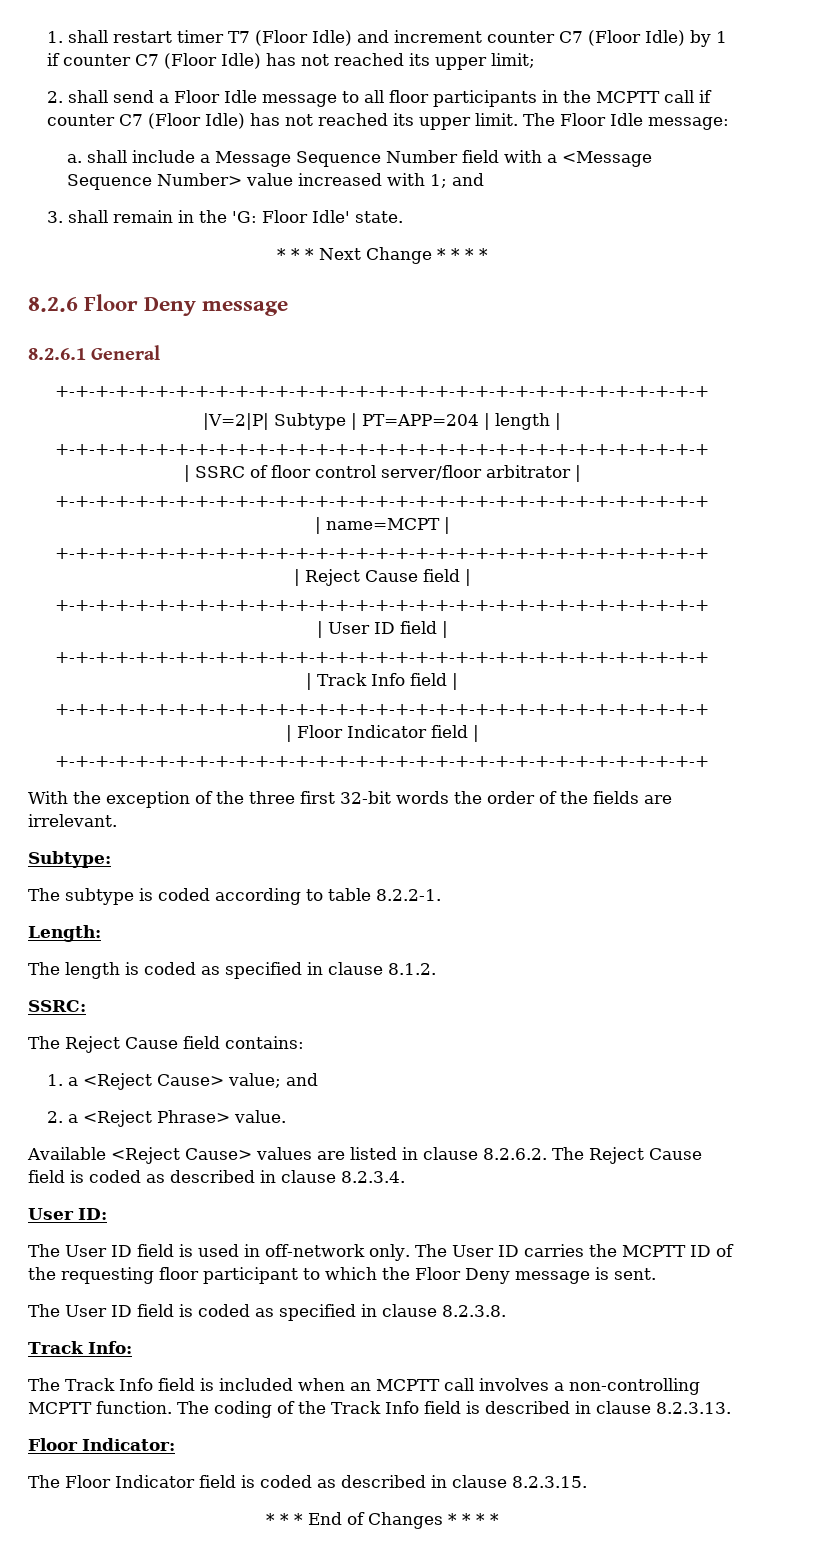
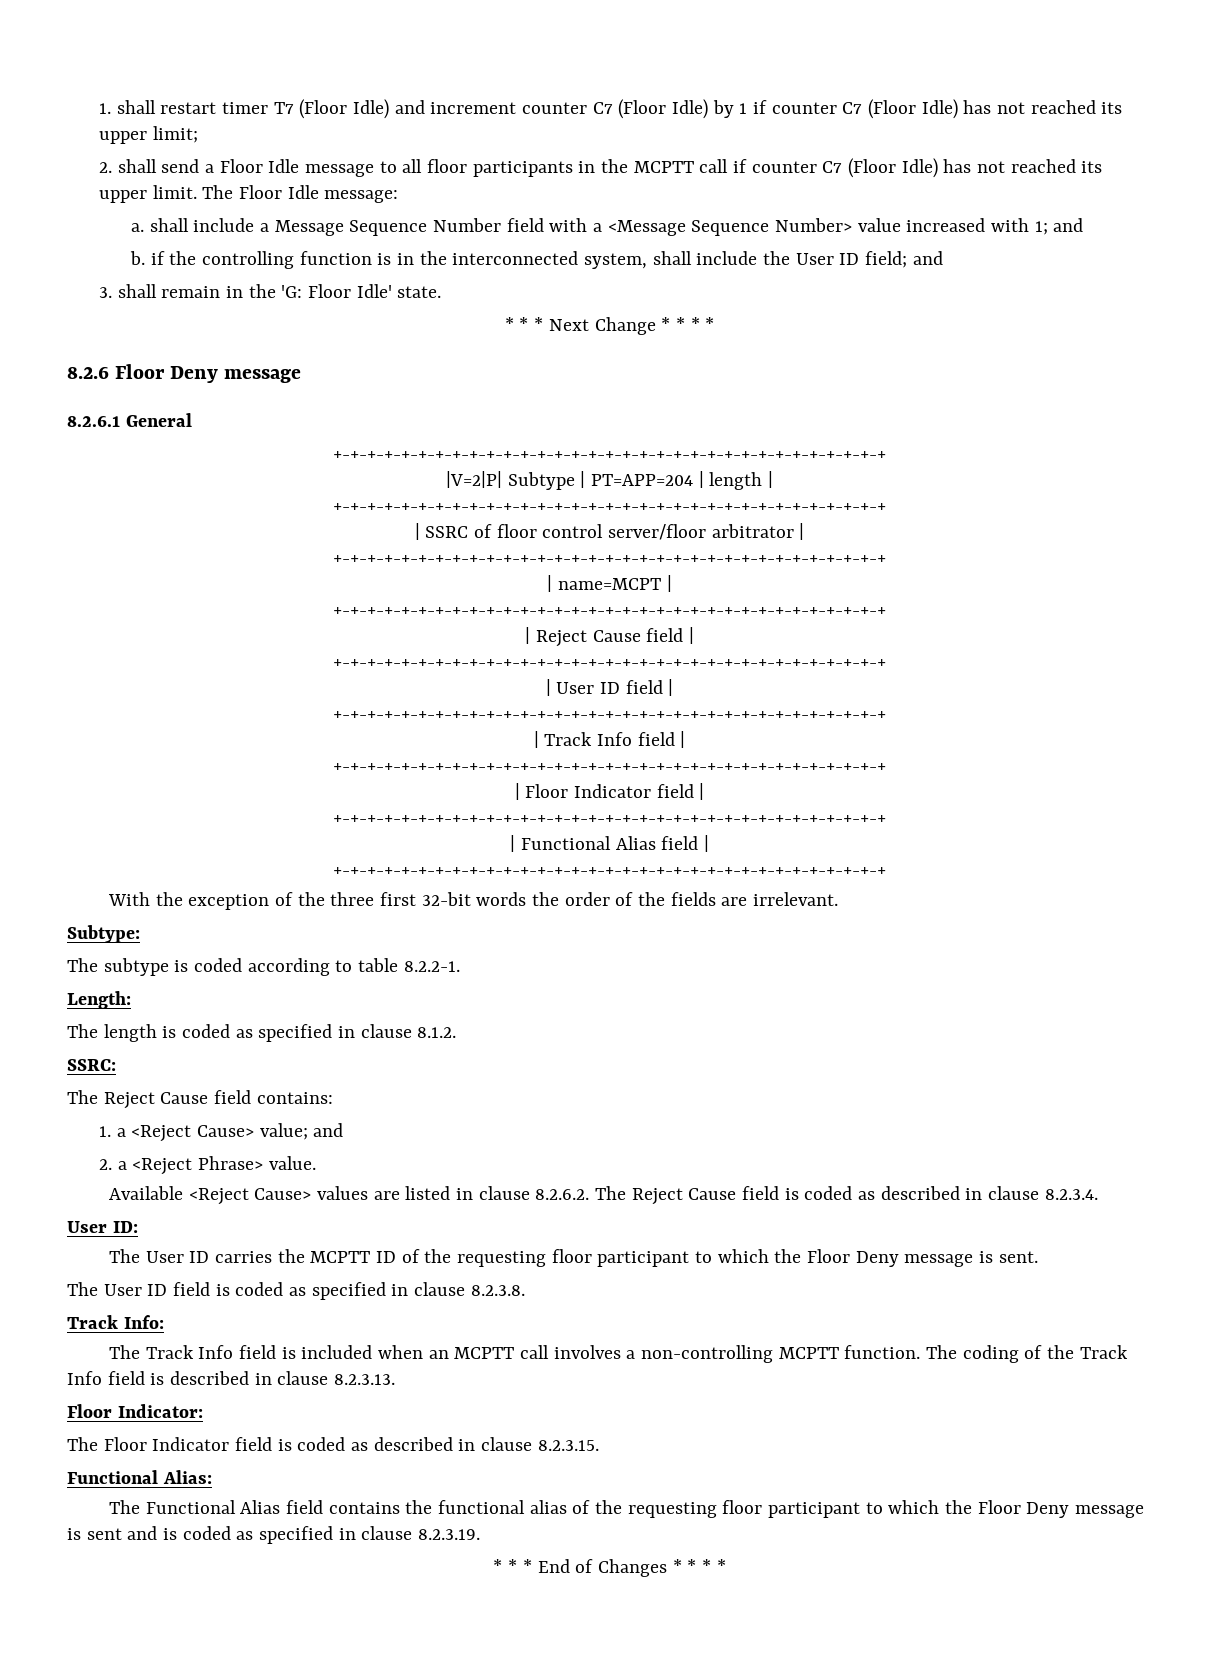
+ b. if the controlling function is in the interconnected system, shall include the User ID field; and
+ | Functional Alias field |
+ +-+-+-+-+-+-+-+-+-+-+-+-+-+-+-+-+-+-+-+-+-+-+-+-+-+-+-+-+-+-+-+-+
- The User ID field is used in off-network only. The User ID carries the MCPTT ID of the requesting floor participant to which the Floor Deny message is sent.
+ The User ID carries the MCPTT ID of the requesting floor participant to which the Floor Deny message is sent.
+ Functional Alias:
+ The Functional Alias field contains the functional alias of the requesting floor participant to which the Floor Deny message is sent and is coded as specified in clause 8.2.3.19.

